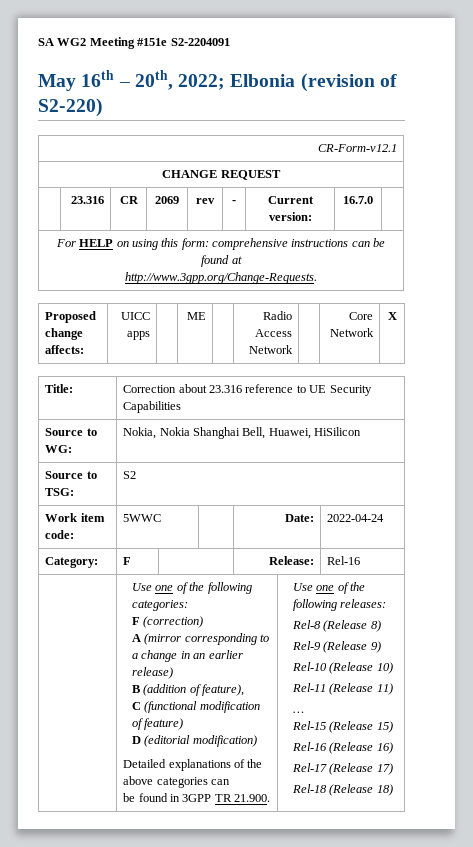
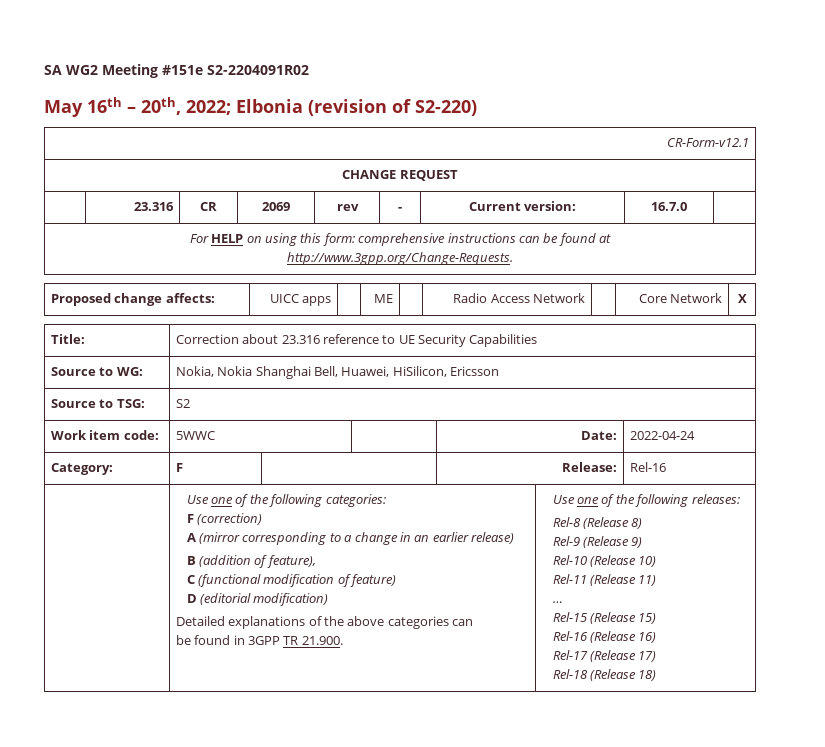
- SA WG2 Meeting #151e S2-2204091
+ SA WG2 Meeting #151e S2-2204091R02
- Source to WG: | Nokia, Nokia Shanghai Bell, Huawei, HiSilicon
+ Source to WG: | Nokia, Nokia Shanghai Bell, Huawei, HiSilicon, Ericsson

